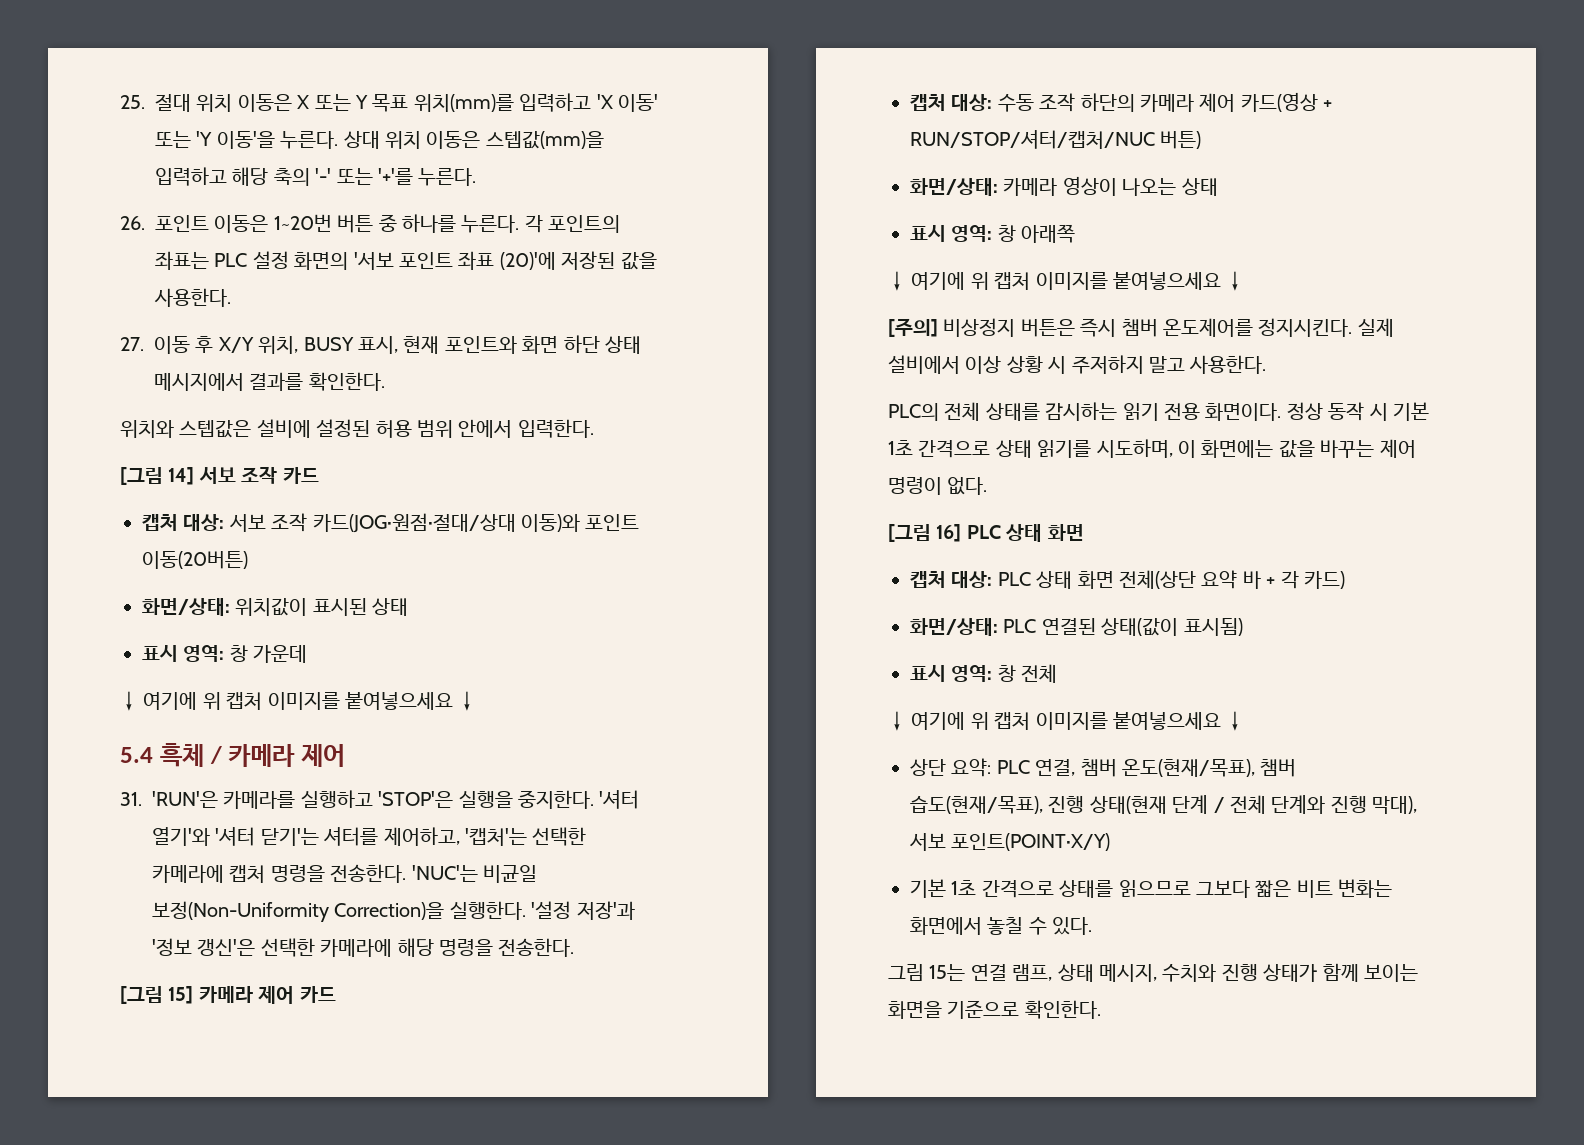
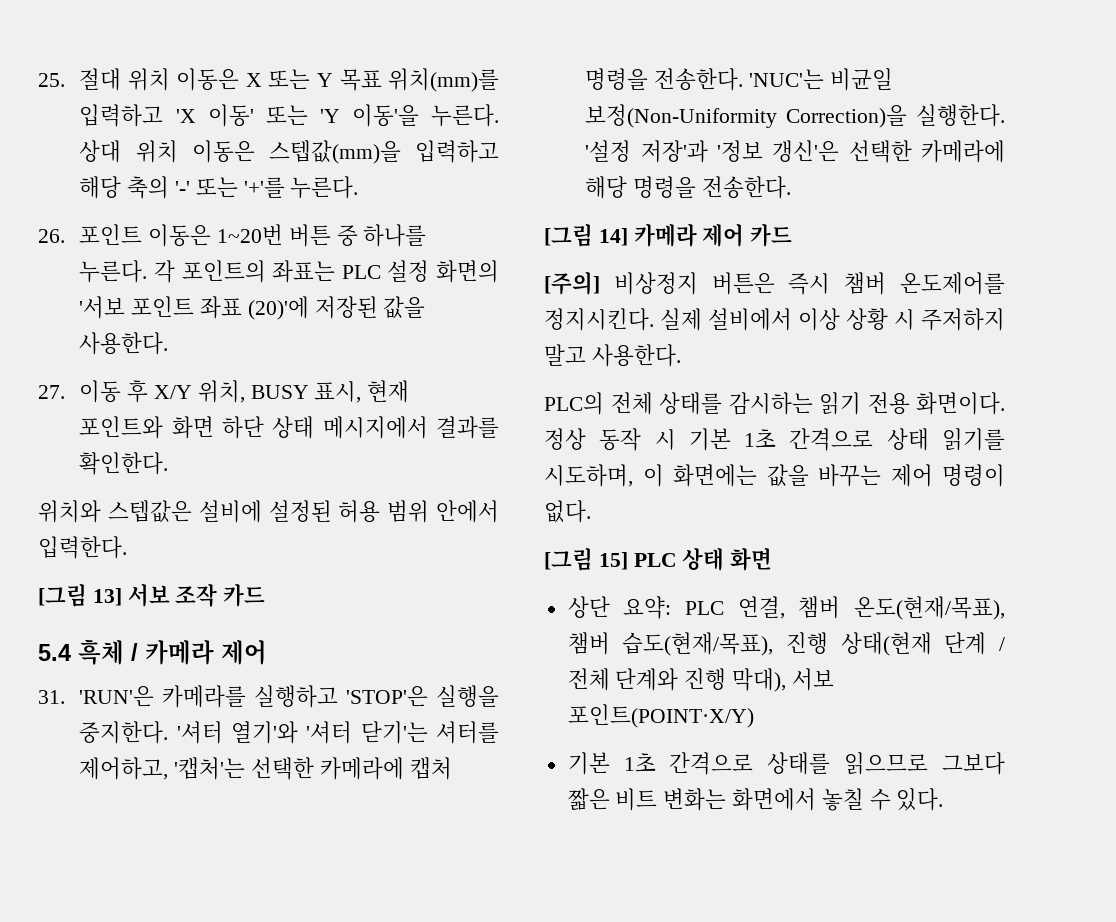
- [그림 14] 서보 조작 카드
+ [그림 13] 서보 조작 카드
- 캡처 대상: 서보 조작 카드(JOG·원점·절대/상대 이동)와 포인트 이동(20버튼)
- 화면/상태: 위치값이 표시된 상태
- 표시 영역: 창 가운데
- ↓ 여기에 위 캡처 이미지를 붙여넣으세요 ↓
- [그림 15] 카메라 제어 카드
+ [그림 14] 카메라 제어 카드
- 캡처 대상: 수동 조작 하단의 카메라 제어 카드(영상 + RUN/STOP/셔터/캡처/NUC 버튼)
- 화면/상태: 카메라 영상이 나오는 상태
- 표시 영역: 창 아래쪽
- ↓ 여기에 위 캡처 이미지를 붙여넣으세요 ↓
- [그림 16] PLC 상태 화면
- 캡처 대상: PLC 상태 화면 전체(상단 요약 바 + 각 카드)
- 화면/상태: PLC 연결된 상태(값이 표시됨)
- 표시 영역: 창 전체
- ↓ 여기에 위 캡처 이미지를 붙여넣으세요 ↓
+ [그림 15] PLC 상태 화면
- 그림 15는 연결 램프, 상태 메시지, 수치와 진행 상태가 함께 보이는 화면을 기준으로 확인한다.

